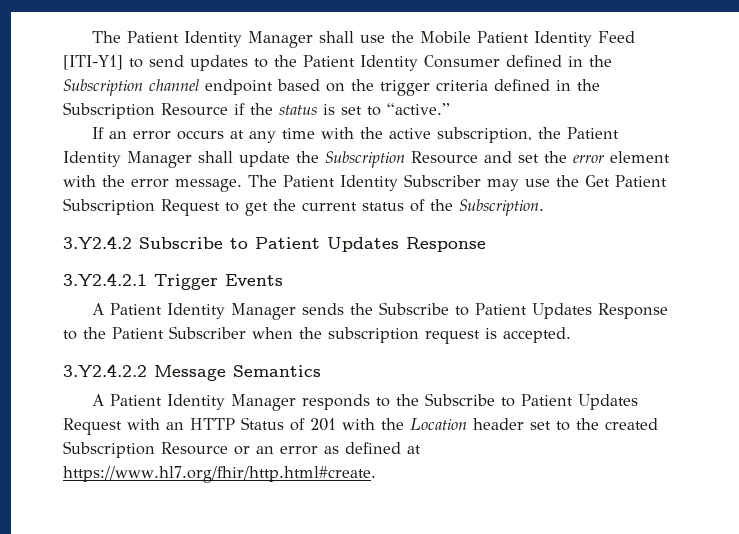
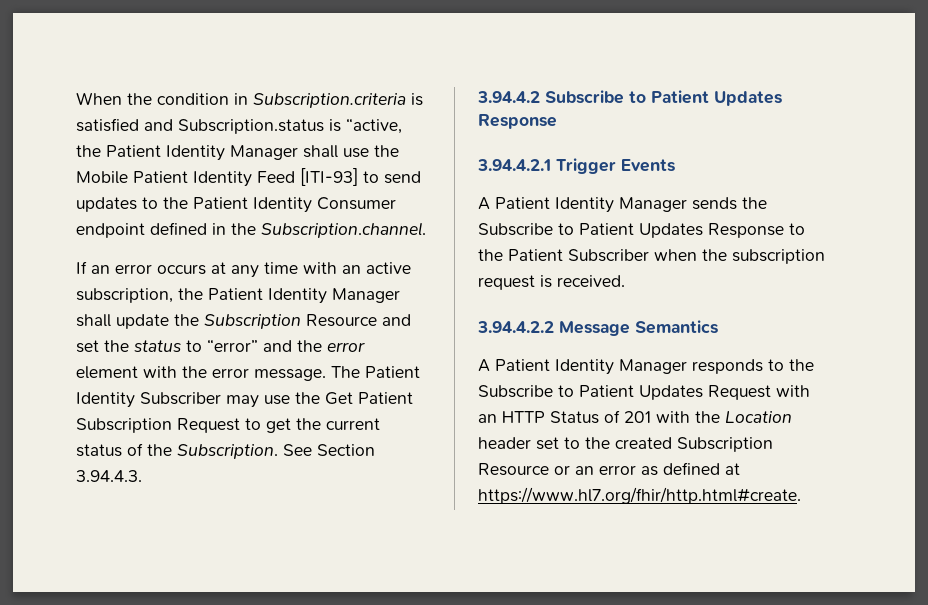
- The Patient Identity Manager shall use the Mobile Patient Identity Feed [ITI-Y1] to send updates to the Patient Identity Consumer defined in the Subscription channel endpoint based on the trigger criteria defined in the Subscription Resource if the status is set to “active.”
+ When the condition in Subscription.criteria is satisfied and Subscription.status is “active, the Patient Identity Manager shall use the Mobile Patient Identity Feed [ITI-93] to send updates to the Patient Identity Consumer endpoint defined in the Subscription.channel.
- If an error occurs at any time with the active subscription, the Patient Identity Manager shall update the Subscription Resource and set the error element with the error message.
+ If an error occurs at any time with an active subscription, the Patient Identity Manager shall update the Subscription Resource and set the status to “error” and the error element with the error message.
- The Patient Identity Subscriber may use the Get Patient Subscription Request to get the current status of the Subscription.
- 3.Y2.4.2 Subscribe to Patient Updates Response
+ The Patient Identity Subscriber may use the Get Patient Subscription Request to get the current status of the Subscription. See Section 3.94.4.3.
+ 3.94.4.2 Subscribe to Patient Updates Response
- 3.Y2.4.2.1 Trigger Events
+ 3.94.4.2.1 Trigger Events
- A Patient Identity Manager sends the Subscribe to Patient Updates Response to the Patient Subscriber when the subscription request is accepted.
- 3.Y2.4.2.2 Message Semantics
+ A Patient Identity Manager sends the Subscribe to Patient Updates Response to the Patient Subscriber when the subscription request is received.
+ 3.94.4.2.2 Message Semantics

